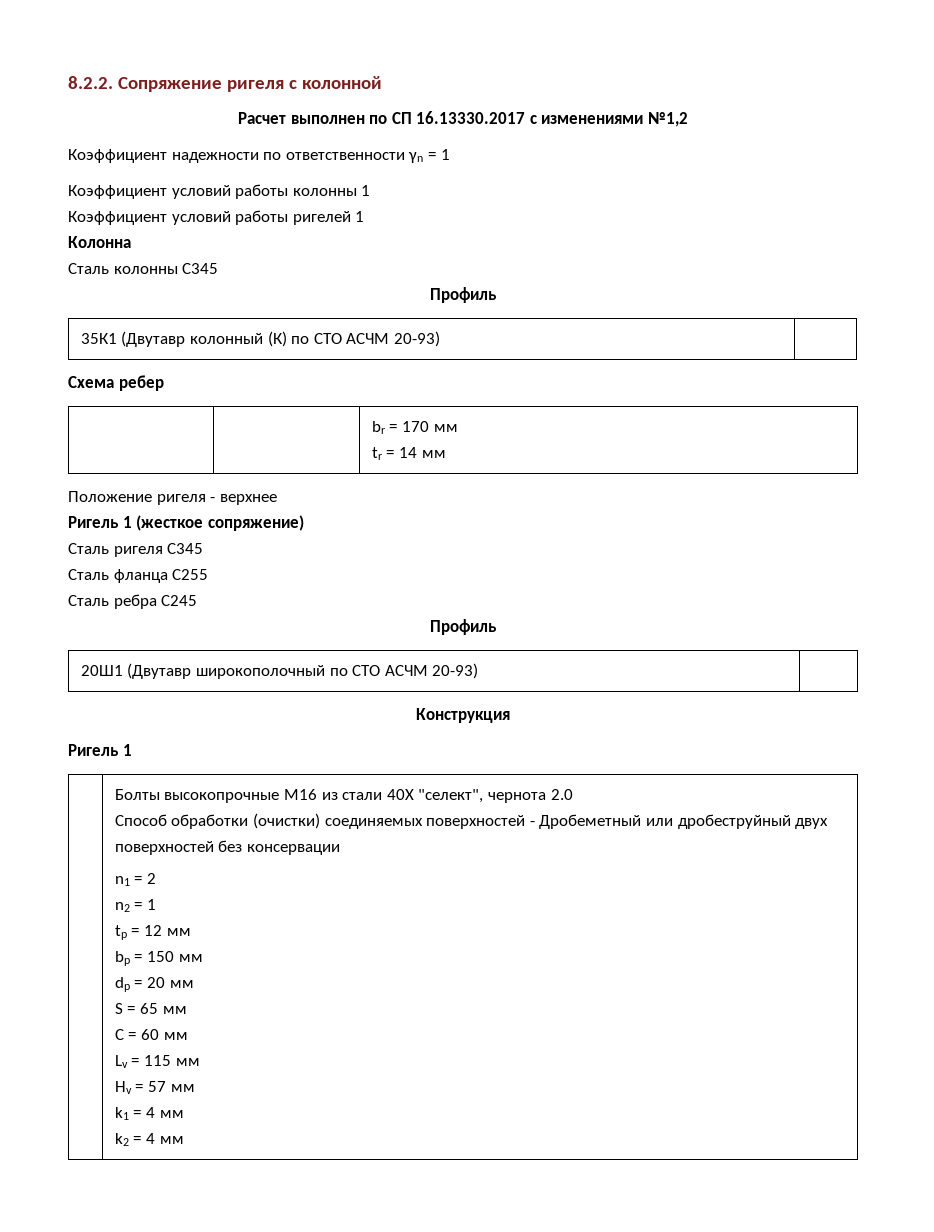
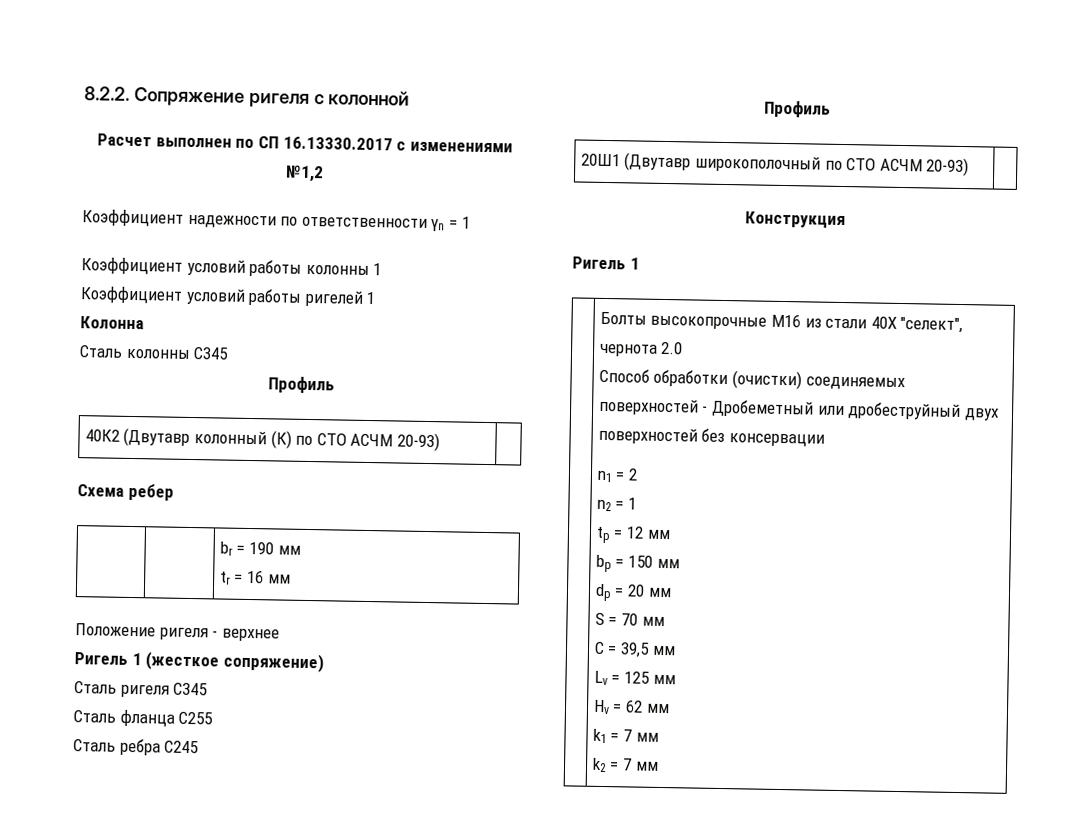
- 35К1 (Двутавр колонный (К) по СТО АСЧМ 20-93) |
+ 40К2 (Двутавр колонный (К) по СТО АСЧМ 20-93) |
- | | br = 170 мм
- tr = 14 мм
+ | | br = 190 мм
+ tr = 16 мм
- S = 65 мм
+ S = 70 мм
- C = 60 мм
+ C = 39,5 мм
- Lv = 115 мм
+ Lv = 125 мм
- Hv = 57 мм
+ Hv = 62 мм
- k1 = 4 мм
+ k1 = 7 мм
- k2 = 4 мм
+ k2 = 7 мм

